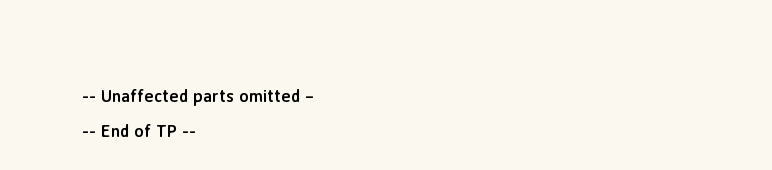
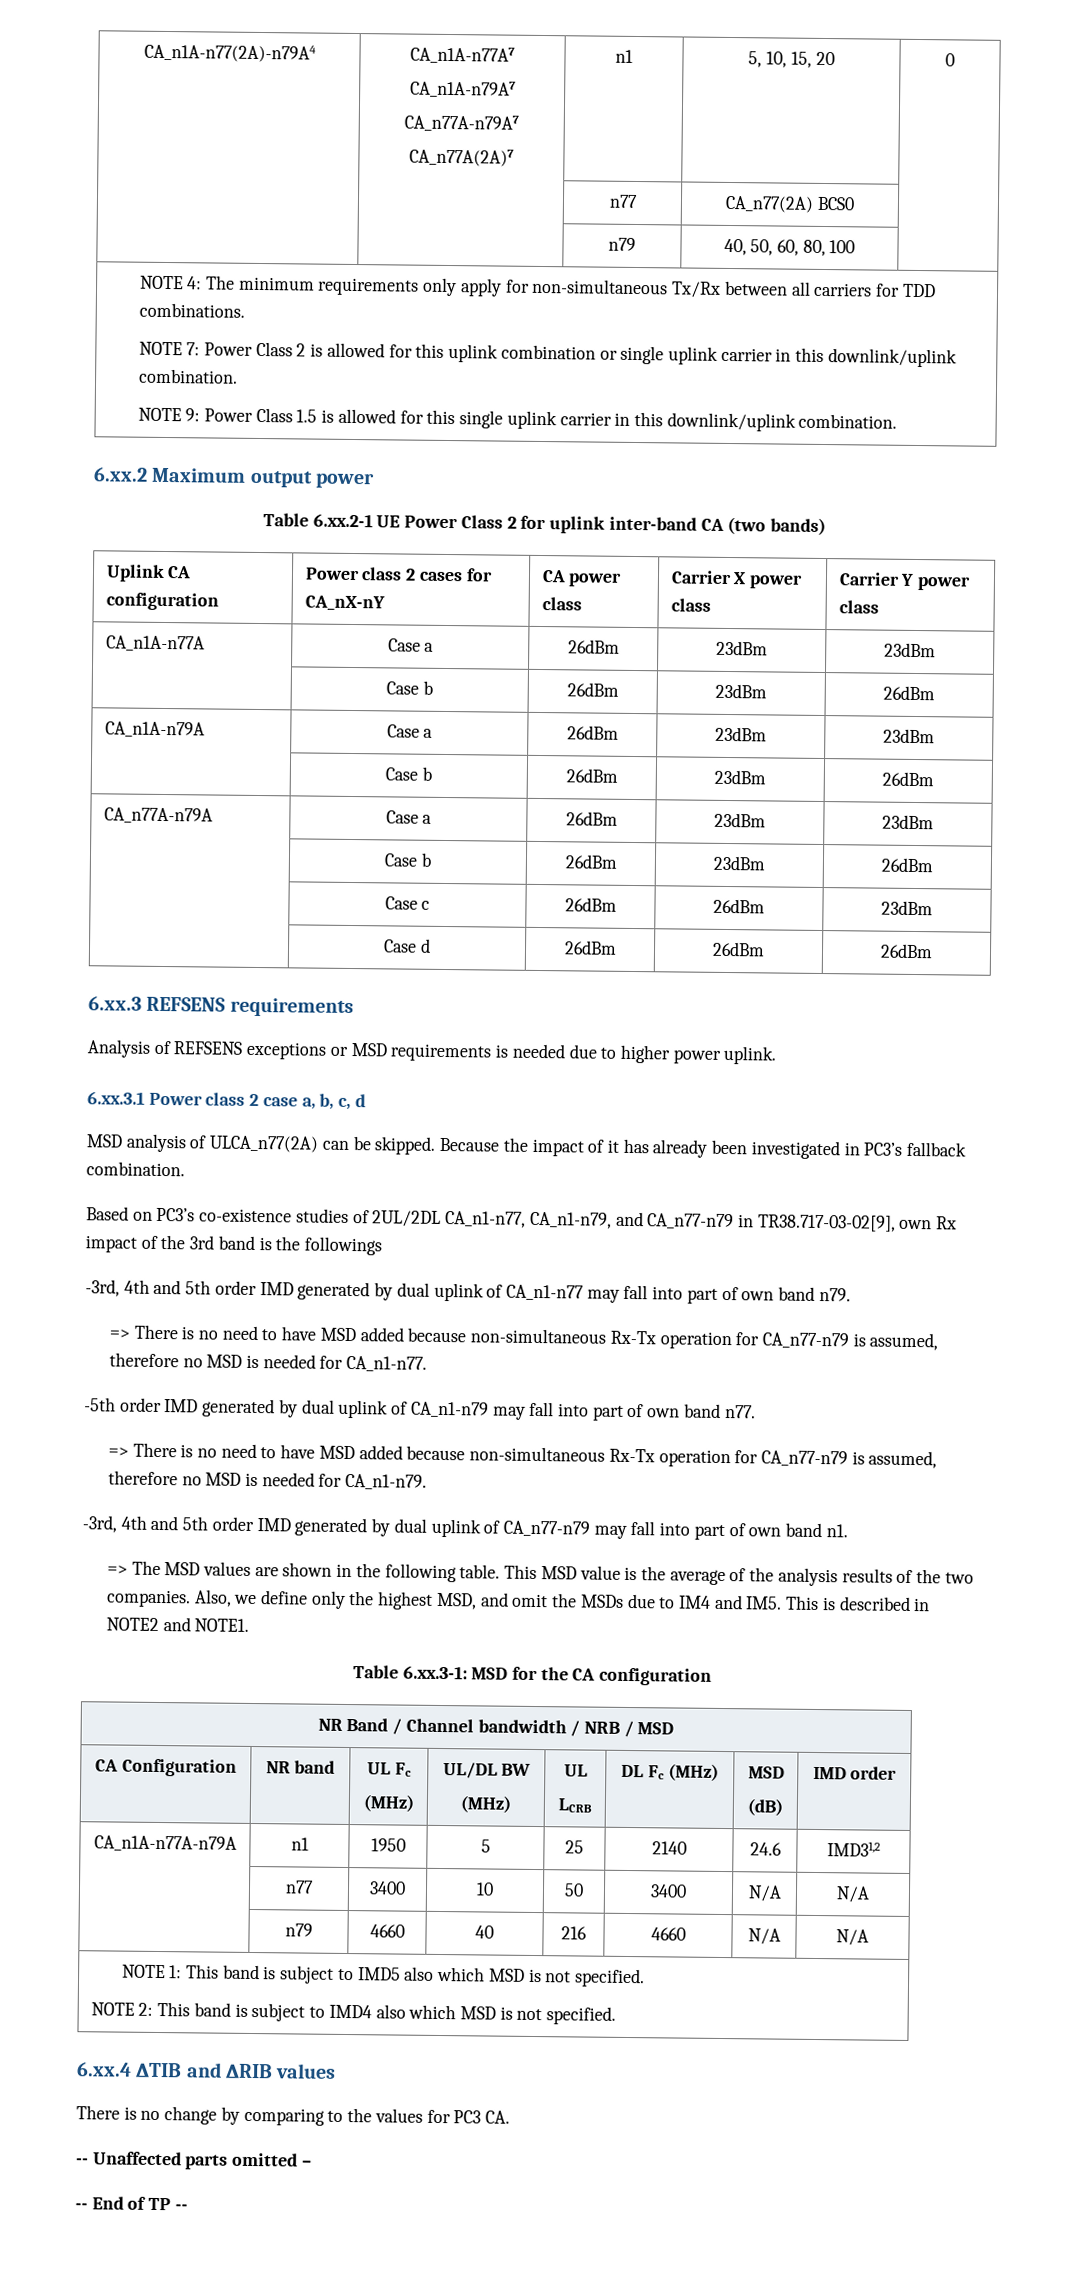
+ CA_n1A-n77(2A)-n79A4 | CA_n1A-n77A7
+ CA_n1A-n79A7
+ CA_n77A-n79A7
+ CA_n77A(2A)7 | n1 | 5, 10, 15, 20 | 0
+ | | n77 | CA_n77(2A) BCS0 |
+ | | n79 | 40, 50, 60, 80, 100 |
+ NOTE 4: The minimum requirements only apply for non-simultaneous Tx/Rx between all carriers for TDD combinations.
+ NOTE 7: Power Class 2 is allowed for this uplink combination or single uplink carrier in this downlink/uplink combination.
+ NOTE 9: Power Class 1.5 is allowed for this single uplink carrier in this downlink/uplink combination.
+ 6.xx.2 Maximum output power
+ Table 6.xx.2-1 UE Power Class 2 for uplink inter-band CA (two bands)
+ Uplink CA configuration | Power class 2 cases for CA_nX-nY | CA power class | Carrier X power class | Carrier Y power class
+ CA_n1A-n77A | Case a | 26dBm | 23dBm | 23dBm
+ | Case b | 26dBm | 23dBm | 26dBm
+ CA_n1A-n79A | Case a | 26dBm | 23dBm | 23dBm
+ | Case b | 26dBm | 23dBm | 26dBm
+ CA_n77A-n79A | Case a | 26dBm | 23dBm | 23dBm
+ | Case b | 26dBm | 23dBm | 26dBm
+ | Case c | 26dBm | 26dBm | 23dBm
+ | Case d | 26dBm | 26dBm | 26dBm
+ 6.xx.3 REFSENS requirements
+ Analysis of REFSENS exceptions or MSD requirements is needed due to higher power uplink.
+ 6.xx.3.1 Power class 2 case a, b, c, d
+ MSD analysis of ULCA_n77(2A) can be skipped. Because the impact of it has already been investigated in PC3’s fallback combination.
+ Based on PC3’s co-existence studies of 2UL/2DL CA_n1-n77, CA_n1-n79, and CA_n77-n79 in TR38.717-03-02[9], own Rx impact of the 3rd band is the followings
+ -3rd, 4th and 5th order IMD generated by dual uplink of CA_n1-n77 may fall into part of own band n79.
+ => There is no need to have MSD added because non-simultaneous Rx-Tx operation for CA_n77-n79 is assumed, therefore no MSD is needed for CA_n1-n77.
+ -5th order IMD generated by dual uplink of CA_n1-n79 may fall into part of own band n77.
+ => There is no need to have MSD added because non-simultaneous Rx-Tx operation for CA_n77-n79 is assumed, therefore no MSD is needed for CA_n1-n79.
+ -3rd, 4th and 5th order IMD generated by dual uplink of CA_n77-n79 may fall into part of own band n1.
+ => The MSD values are shown in the following table. This MSD value is the average of the analysis results of the two companies. Also, we define only the highest MSD, and omit the MSDs due to IM4 and IM5. This is described in NOTE2 and NOTE1.
+ Table 6.xx.3-1: MSD for the CA configuration
+ NR Band / Channel bandwidth / NRB / MSD
+ CA Configuration | NR band | UL Fc
+ (MHz) | UL/DL BW
+ (MHz) | UL
+ LCRB | DL Fc (MHz) | MSD
+ (dB) | IMD order
+ CA_n1A-n77A-n79A | n1 | 1950 | 5 | 25 | 2140 | 24.6 | IMD31,2
+ | n77 | 3400 | 10 | 50 | 3400 | N/A | N/A
+ | n79 | 4660 | 40 | 216 | 4660 | N/A | N/A
+ NOTE 1: This band is subject to IMD5 also which MSD is not specified.
+ NOTE 2: This band is subject to IMD4 also which MSD is not specified.
+ 6.xx.4 ∆TIB and ∆RIB values
+ There is no change by comparing to the values for PC3 CA.

